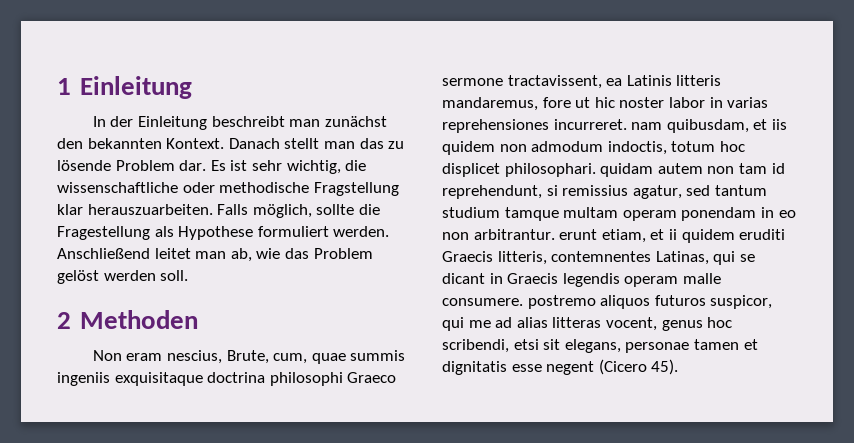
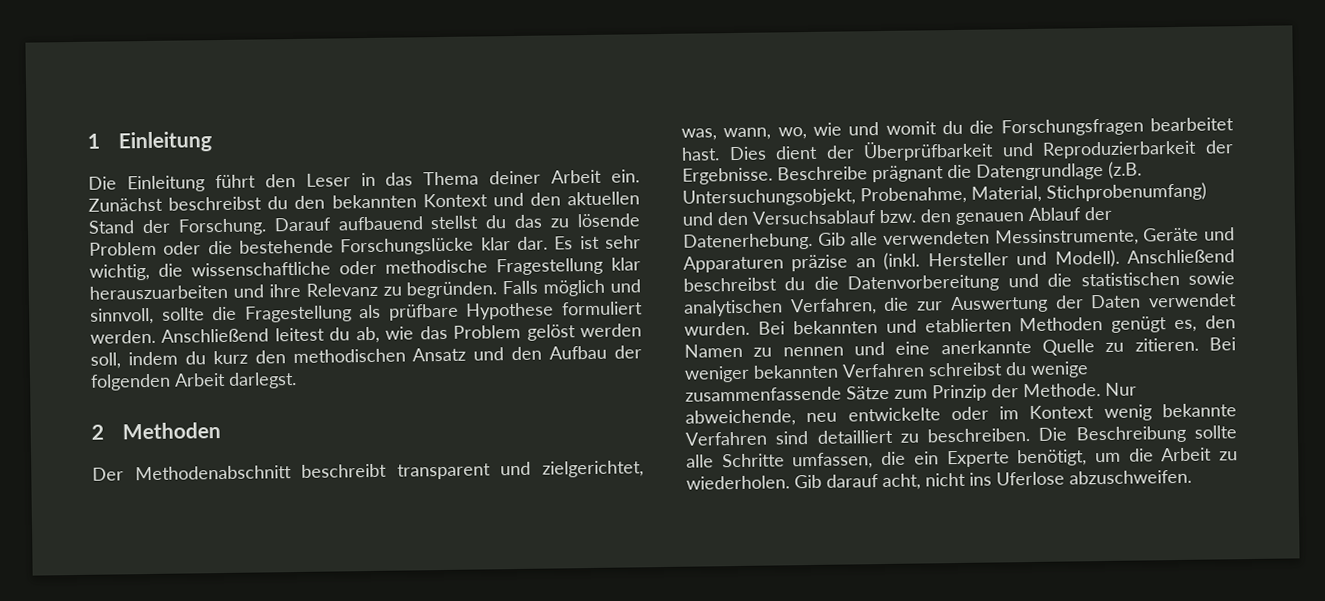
- In der Einleitung beschreibt man zunächst den bekannten Kontext. Danach stellt man das zu lösende Problem dar.
+ Die Einleitung führt den Leser in das Thema deiner Arbeit ein. Zunächst beschreibst du den bekannten Kontext und den aktuellen Stand der Forschung. Darauf aufbauend stellst du das zu lösende Problem oder die bestehende Forschungslücke klar dar.
- Es ist sehr wichtig, die wissenschaftliche oder methodische Fragstellung klar herauszuarbeiten. Falls möglich, sollte die Fragestellung als Hypothese formuliert werden.
+ Es ist sehr wichtig, die wissenschaftliche oder methodische Fragestellung klar herauszuarbeiten und ihre Relevanz zu begründen. Falls möglich und sinnvoll, sollte die Fragestellung als prüfbare Hypothese formuliert werden.
- Anschließend leitet man ab, wie das Problem gelöst werden soll.
+ Anschließend leitest du ab, wie das Problem gelöst werden soll, indem du kurz den methodischen Ansatz und den Aufbau der folgenden Arbeit darlegst.
  2 Methoden
- Non eram nescius, Brute, cum, quae summis ingeniis exquisitaque doctrina philosophi Graeco sermone tractavissent, ea Latinis litteris mandaremus, fore ut hic noster labor in varias reprehensiones incurreret. nam quibusdam, et iis quidem non admodum indoctis, totum hoc displicet philosophari. quidam autem non tam id reprehendunt, si remissius agatur, sed tantum studium tamque multam operam ponendam in eo non arbitrantur. erunt etiam, et ii quidem eruditi Graecis litteris, contemnentes Latinas, qui se dicant in Graecis legendis operam malle consumere. postremo aliquos futuros suspicor, qui me ad alias litteras vocent, genus hoc scribendi, etsi sit elegans, personae tamen et dignitatis esse negent (Cicero 45).
+ Der Methodenabschnitt beschreibt transparent und zielgerichtet, was, wann, wo, wie und womit du die Forschungsfragen bearbeitet hast. Dies dient der Überprüfbarkeit und Reproduzierbarkeit der Ergebnisse. Beschreibe prägnant die Datengrundlage (z.B. Untersuchungsobjekt, Probenahme, Material, Stichprobenumfang) und den Versuchsablauf bzw. den genauen Ablauf der Datenerhebung. Gib alle verwendeten Messinstrumente, Geräte und Apparaturen präzise an (inkl. Hersteller und Modell). Anschließend beschreibst du die Datenvorbereitung und die statistischen sowie analytischen Verfahren, die zur Auswertung der Daten verwendet wurden. Bei bekannten und etablierten Methoden genügt es, den Namen zu nennen und eine anerkannte Quelle zu zitieren. Bei weniger bekannten Verfahren schreibst du wenige zusammenfassende Sätze zum Prinzip der Methode. Nur abweichende, neu entwickelte oder im Kontext wenig bekannte Verfahren sind detailliert zu beschreiben. Die Beschreibung sollte alle Schritte umfassen, die ein Experte benötigt, um die Arbeit zu wiederholen. Gib darauf acht, nicht ins Uferlose abzuschweifen.

